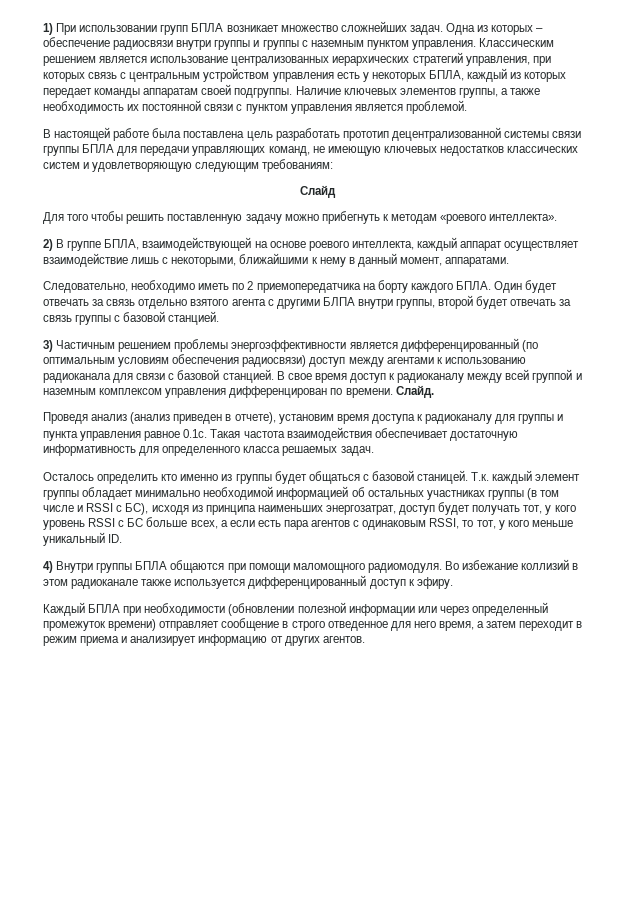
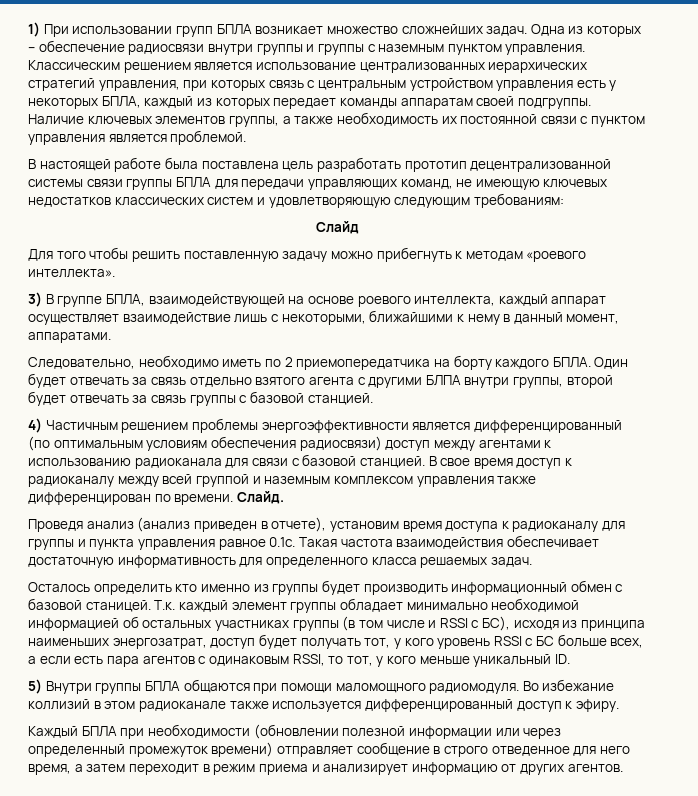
- 2) В группе БПЛА, взаимодействующей на основе роевого интеллекта, каждый аппарат осуществляет взаимодействие лишь с некоторыми, ближайшими к нему в данный момент, аппаратами.
+ 3) В группе БПЛА, взаимодействующей на основе роевого интеллекта, каждый аппарат осуществляет взаимодействие лишь с некоторыми, ближайшими к нему в данный момент, аппаратами.
- 3) Частичным решением проблемы энергоэффективности является дифференцированный (по оптимальным условиям обеспечения радиосвязи) доступ между агентами к использованию радиоканала для связи с базовой станцией.
+ 4) Частичным решением проблемы энергоэффективности является дифференцированный (по оптимальным условиям обеспечения радиосвязи) доступ между агентами к использованию радиоканала для связи с базовой станцией.
- В свое время доступ к радиоканалу между всей группой и наземным комплексом управления дифференцирован по времени.
+ В свое время доступ к радиоканалу между всей группой и наземным комплексом управления также дифференцирован по времени.
- Осталось определить кто именно из группы будет общаться с базовой станицей.
+ Осталось определить кто именно из группы будет производить информационный обмен с базовой станицей.
- 4) Внутри группы БПЛА общаются при помощи маломощного радиомодуля.
+ 5) Внутри группы БПЛА общаются при помощи маломощного радиомодуля.

